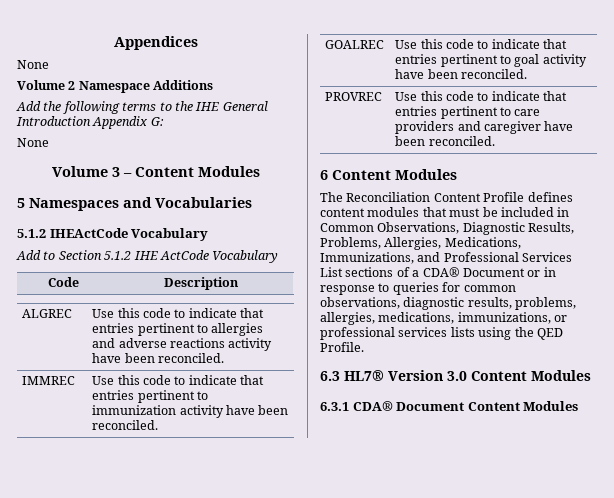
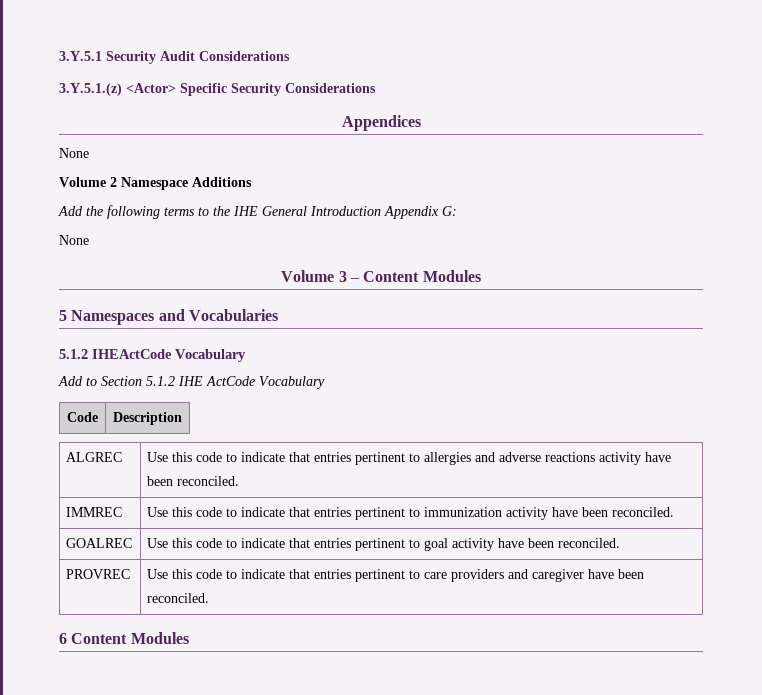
+ 3.Y.5.1 Security Audit Considerations
+ 3.Y.5.1.(z) <Actor> Specific Security Considerations
- The Reconciliation Content Profile defines content modules that must be included in Common Observations, Diagnostic Results, Problems, Allergies, Medications, Immunizations, and Professional Services List sections of a CDA® Document or in response to queries for common observations, diagnostic results, problems, allergies, medications, immunizations, or professional services lists using the QED Profile.
- 6.3 HL7® Version 3.0 Content Modules
- 6.3.1 CDA® Document Content Modules

